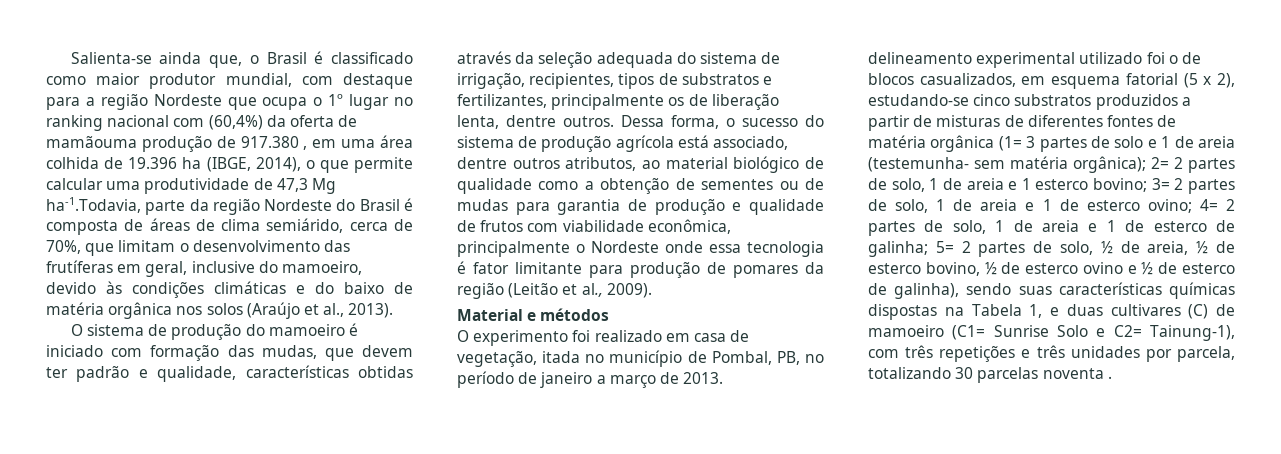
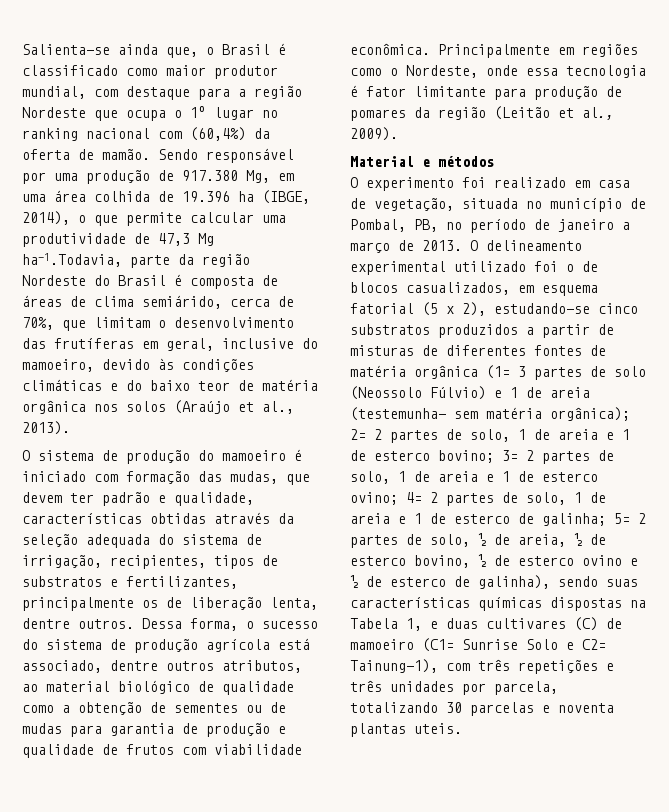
- Salienta-se ainda que, o Brasil é classificado como maior produtor mundial, com destaque para a região Nordeste que ocupa o 1º lugar no ranking nacional com (60,4%) da oferta de mamãouma produção de 917.380 , em uma área colhida de 19.396 ha (IBGE, 2014), o que permite calcular uma produtividade de 47,3 Mg ha-1.Todavia, parte da região Nordeste do Brasil é composta de áreas de clima semiárido, cerca de 70%, que limitam o desenvolvimento das frutíferas em geral, inclusive do mamoeiro, devido às condições climáticas e do baixo de matéria orgânica nos solos (Araújo et al., 2013).
+ Salienta-se ainda que, o Brasil é classificado como maior produtor mundial, com destaque para a região Nordeste que ocupa o 1º lugar no ranking nacional com (60,4%) da oferta de mamão. Sendo responsável por uma produção de 917.380 Mg, em uma área colhida de 19.396 ha (IBGE, 2014), o que permite calcular uma produtividade de 47,3 Mg ha-1.Todavia, parte da região Nordeste do Brasil é composta de áreas de clima semiárido, cerca de 70%, que limitam o desenvolvimento das frutíferas em geral, inclusive do mamoeiro, devido às condições climáticas e do baixo teor de matéria orgânica nos solos (Araújo et al., 2013).
- Dessa forma, o sucesso do sistema de produção agrícola está associado, dentre outros atributos, ao material biológico de qualidade como a obtenção de sementes ou de mudas para garantia de produção e qualidade de frutos com viabilidade econômica, principalmente o Nordeste onde essa tecnologia é fator limitante para produção de pomares da região (Leitão et al., 2009).
+ Dessa forma, o sucesso do sistema de produção agrícola está associado, dentre outros atributos, ao material biológico de qualidade como a obtenção de sementes ou de mudas para garantia de produção e qualidade de frutos com viabilidade econômica. Principalmente em regiões como o Nordeste, onde essa tecnologia é fator limitante para produção de pomares da região (Leitão et al., 2009).
- O experimento foi realizado em casa de vegetação, itada no município de Pombal, PB, no período de janeiro a março de 2013. delineamento experimental utilizado foi o de blocos casualizados, em esquema fatorial (5 x 2), estudando-se cinco substratos produzidos a partir de misturas de diferentes fontes de matéria orgânica (1= 3 partes de solo e 1 de areia (testemunha- sem matéria orgânica);
+ O experimento foi realizado em casa de vegetação, situada no município de Pombal, PB, no período de janeiro a março de 2013. O delineamento experimental utilizado foi o de blocos casualizados, em esquema fatorial (5 x 2), estudando-se cinco substratos produzidos a partir de misturas de diferentes fontes de matéria orgânica (1= 3 partes de solo (Neossolo Fúlvio) e 1 de areia (testemunha- sem matéria orgânica);
- 2= 2 partes de solo, 1 de areia e 1 esterco bovino;
+ 2= 2 partes de solo, 1 de areia e 1 de esterco bovino;
- 5= 2 partes de solo, ½ de areia, ½ de esterco bovino, ½ de esterco ovino e ½ de esterco de galinha), sendo suas características químicas dispostas na Tabela 1, e duas cultivares (C) de mamoeiro (C1= Sunrise Solo e C2= Tainung-1), com três repetições e três unidades por parcela, totalizando 30 parcelas noventa .
+ 5= 2 partes de solo, ½ de areia, ½ de esterco bovino, ½ de esterco ovino e ½ de esterco de galinha), sendo suas características químicas dispostas na Tabela 1, e duas cultivares (C) de mamoeiro (C1= Sunrise Solo e C2= Tainung-1), com três repetições e três unidades por parcela, totalizando 30 parcelas e noventa plantas uteis.

